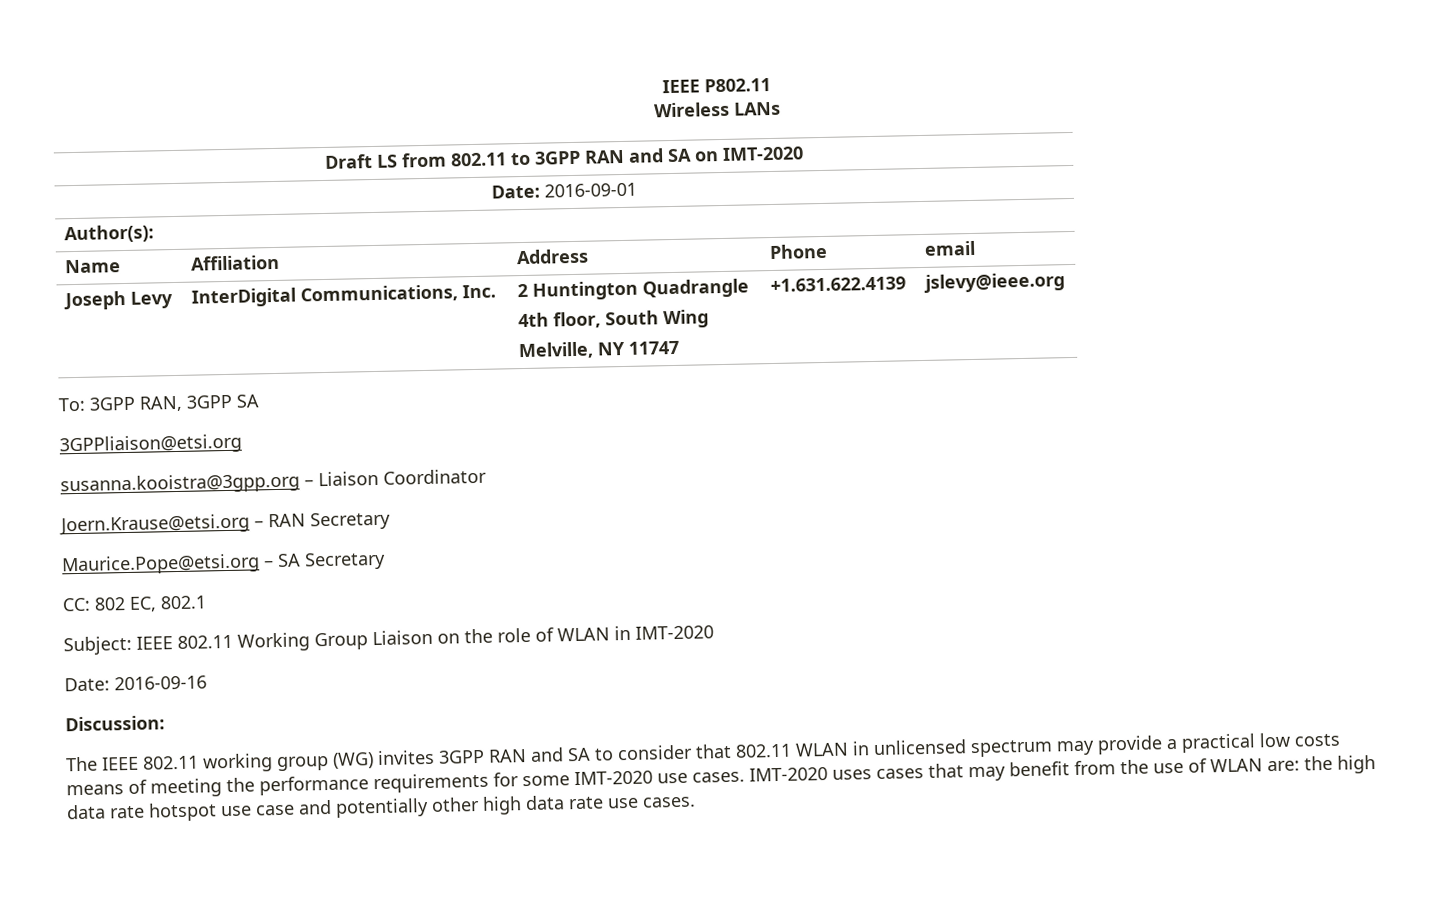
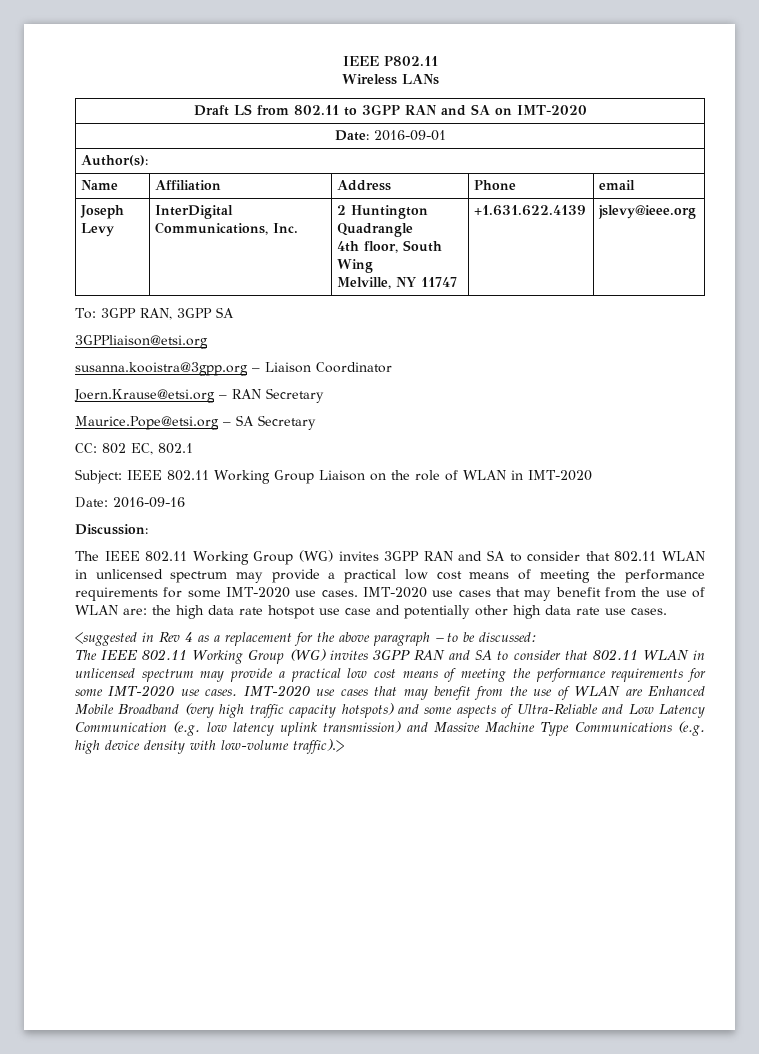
  Discussion:
- The IEEE 802.11 working group (WG) invites 3GPP RAN and SA to consider that 802.11 WLAN in unlicensed spectrum may provide a practical low costs means of meeting the performance requirements for some IMT-2020 use cases.
+ The IEEE 802.11 Working Group (WG) invites 3GPP RAN and SA to consider that 802.11 WLAN in unlicensed spectrum may provide a practical low cost means of meeting the performance requirements for some IMT-2020 use cases.
- IMT-2020 uses cases that may benefit from the use of WLAN are: the high data rate hotspot use case and potentially other high data rate use cases.
+ IMT-2020 use cases that may benefit from the use of WLAN are: the high data rate hotspot use case and potentially other high data rate use cases.
+ <suggested in Rev 4 as a replacement for the above paragraph – to be discussed:
+ The IEEE 802.11 Working Group (WG) invites 3GPP RAN and SA to consider that 802.11 WLAN in unlicensed spectrum may provide a practical low cost means of meeting the performance requirements for some IMT-2020 use cases. IMT-2020 use cases that may benefit from the use of WLAN are Enhanced Mobile Broadband (very high traffic capacity hotspots) and some aspects of Ultra-Reliable and Low Latency Communication (e.g. low latency uplink transmission) and Massive Machine Type Communications (e.g. high device density with low-volume traffic).>

